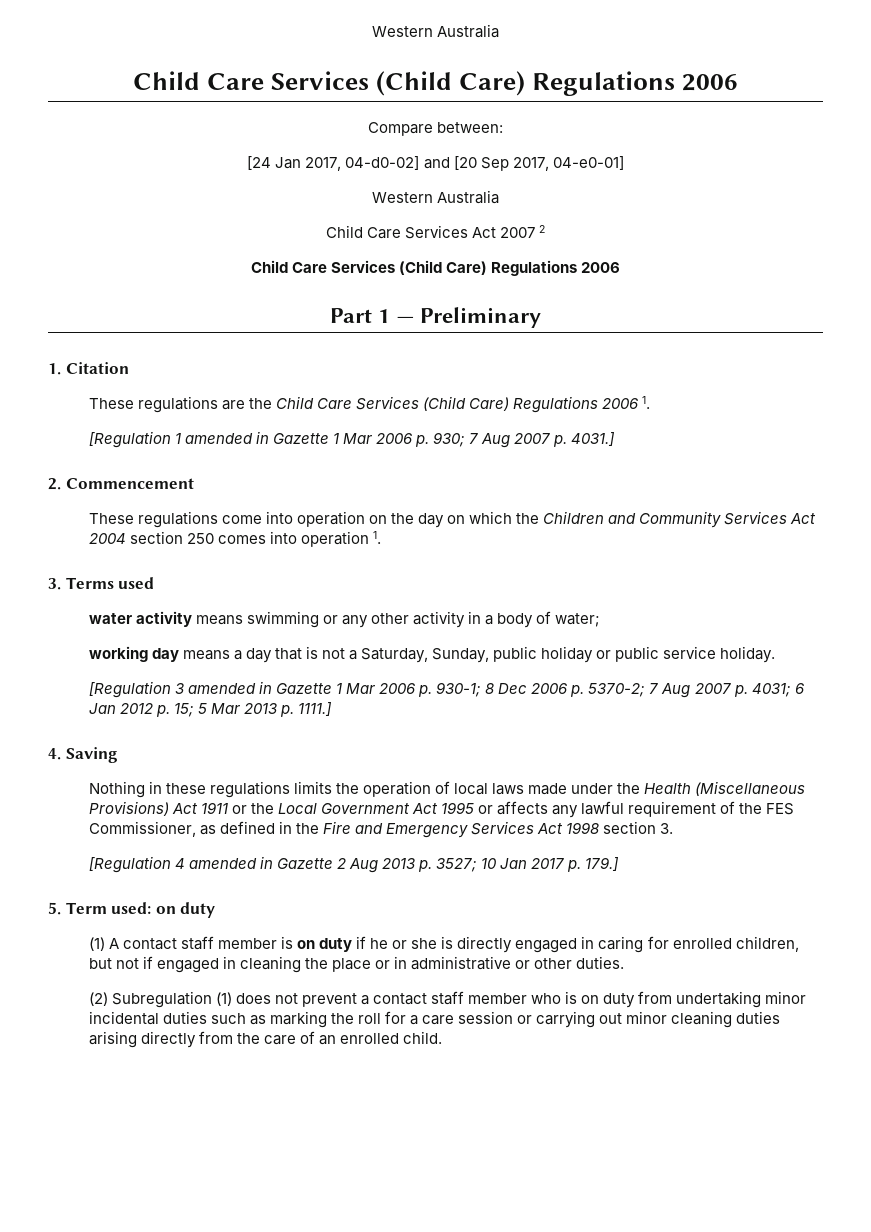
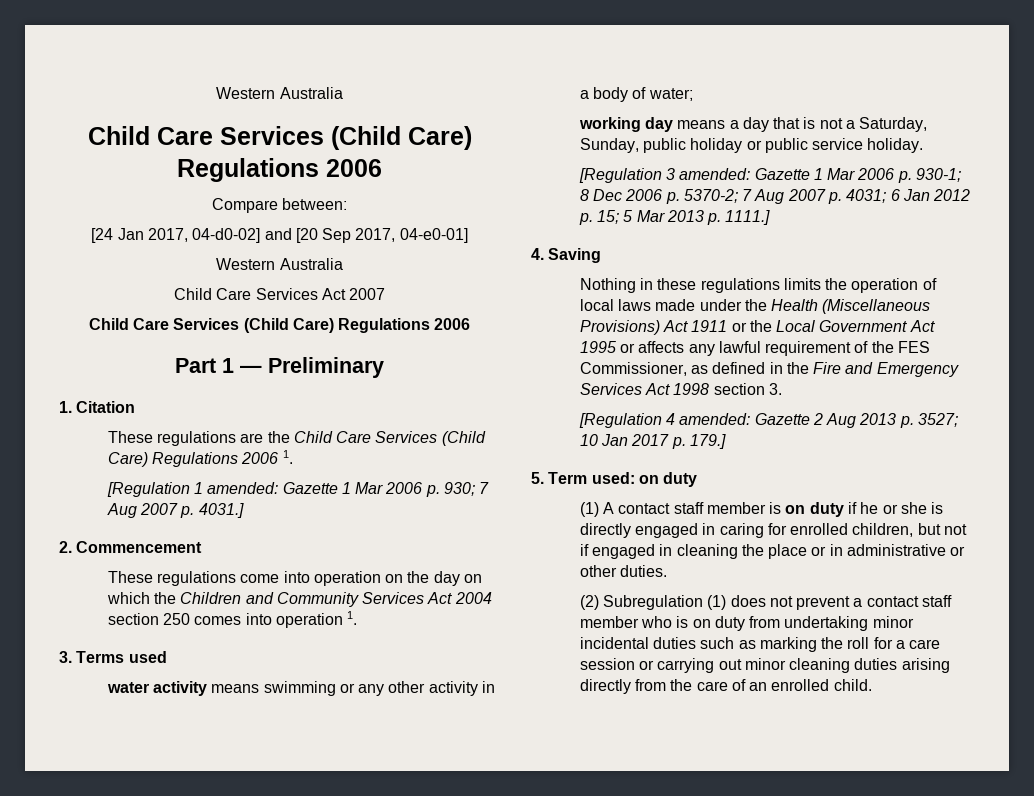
- Child Care Services Act 2007 2
+ Child Care Services Act 2007
- [Regulation 1 amended in Gazette 1 Mar 2006 p. 930; 7 Aug 2007 p. 4031.]
+ [Regulation 1 amended: Gazette 1 Mar 2006 p. 930; 7 Aug 2007 p. 4031.]
- [Regulation 3 amended in Gazette 1 Mar 2006 p. 930-1; 8 Dec 2006 p. 5370-2; 7 Aug 2007 p. 4031; 6 Jan 2012 p. 15; 5 Mar 2013 p. 1111.]
+ [Regulation 3 amended: Gazette 1 Mar 2006 p. 930-1; 8 Dec 2006 p. 5370-2; 7 Aug 2007 p. 4031; 6 Jan 2012 p. 15; 5 Mar 2013 p. 1111.]
- [Regulation 4 amended in Gazette 2 Aug 2013 p. 3527; 10 Jan 2017 p. 179.]
+ [Regulation 4 amended: Gazette 2 Aug 2013 p. 3527; 10 Jan 2017 p. 179.]

